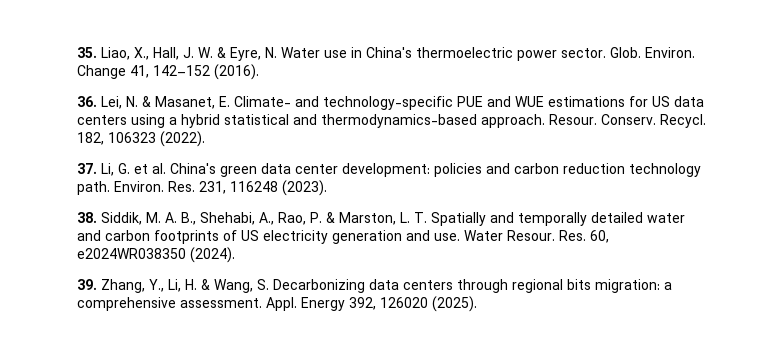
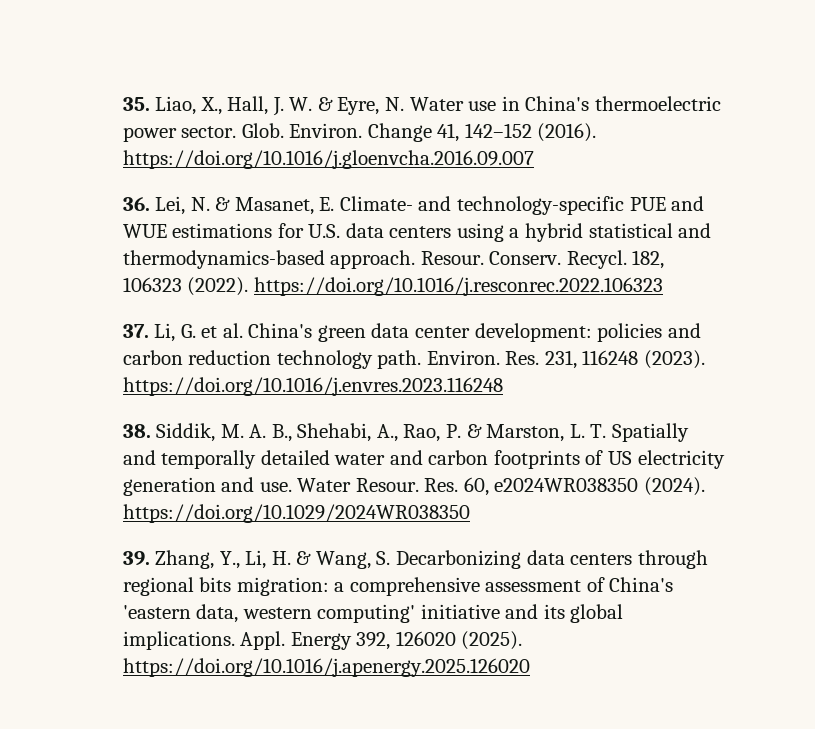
- Change 41, 142–152 (2016).
+ Change 41, 142–152 (2016). https://doi.org/10.1016/j.gloenvcha.2016.09.007
- 36. Lei, N. & Masanet, E. Climate- and technology-specific PUE and WUE estimations for US data centers using a hybrid statistical and thermodynamics-based approach.
+ 36. Lei, N. & Masanet, E. Climate- and technology-specific PUE and WUE estimations for U.S. data centers using a hybrid statistical and thermodynamics-based approach.
- 182, 106323 (2022).
+ 182, 106323 (2022). https://doi.org/10.1016/j.resconrec.2022.106323
- Res. 231, 116248 (2023).
+ Res. 231, 116248 (2023). https://doi.org/10.1016/j.envres.2023.116248
- Res. 60, e2024WR038350 (2024).
+ Res. 60, e2024WR038350 (2024). https://doi.org/10.1029/2024WR038350
- 39. Zhang, Y., Li, H. & Wang, S. Decarbonizing data centers through regional bits migration: a comprehensive assessment.
+ 39. Zhang, Y., Li, H. & Wang, S. Decarbonizing data centers through regional bits migration: a comprehensive assessment of China's 'eastern data, western computing' initiative and its global implications.
- Energy 392, 126020 (2025).
+ Energy 392, 126020 (2025). https://doi.org/10.1016/j.apenergy.2025.126020

